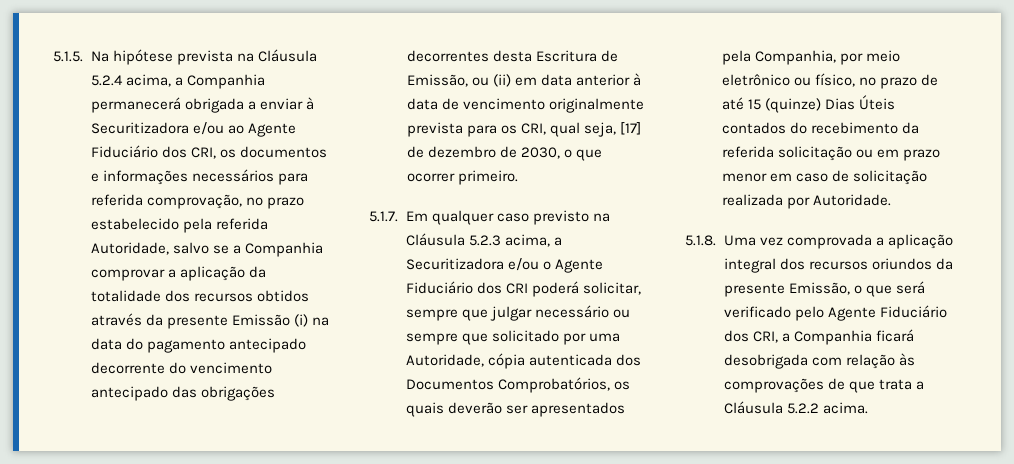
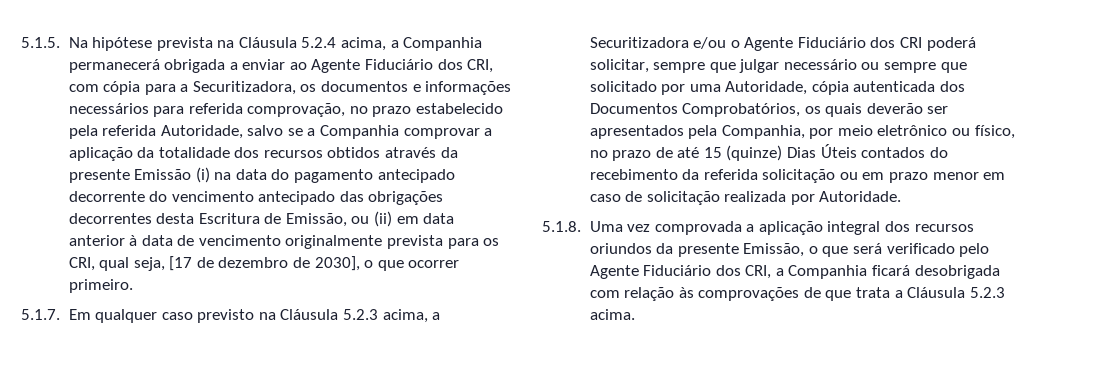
- 5.1.5. Na hipótese prevista na Cláusula 5.2.4 acima, a Companhia permanecerá obrigada a enviar à Securitizadora e/ou ao Agente Fiduciário dos CRI, os documentos e informações necessários para referida comprovação, no prazo estabelecido pela referida Autoridade, salvo se a Companhia comprovar a aplicação da totalidade dos recursos obtidos através da presente Emissão (i) na data do pagamento antecipado decorrente do vencimento antecipado das obrigações decorrentes desta Escritura de Emissão, ou (ii) em data anterior à data de vencimento originalmente prevista para os CRI, qual seja, [17] de dezembro de 2030, o que ocorrer primeiro.
+ 5.1.5. Na hipótese prevista na Cláusula 5.2.4 acima, a Companhia permanecerá obrigada a enviar ao Agente Fiduciário dos CRI, com cópia para a Securitizadora, os documentos e informações necessários para referida comprovação, no prazo estabelecido pela referida Autoridade, salvo se a Companhia comprovar a aplicação da totalidade dos recursos obtidos através da presente Emissão (i) na data do pagamento antecipado decorrente do vencimento antecipado das obrigações decorrentes desta Escritura de Emissão, ou (ii) em data anterior à data de vencimento originalmente prevista para os CRI, qual seja, [17 de dezembro de 2030], o que ocorrer primeiro.
- 5.1.8. Uma vez comprovada a aplicação integral dos recursos oriundos da presente Emissão, o que será verificado pelo Agente Fiduciário dos CRI, a Companhia ficará desobrigada com relação às comprovações de que trata a Cláusula 5.2.2 acima.
+ 5.1.8. Uma vez comprovada a aplicação integral dos recursos oriundos da presente Emissão, o que será verificado pelo Agente Fiduciário dos CRI, a Companhia ficará desobrigada com relação às comprovações de que trata a Cláusula 5.2.3 acima.

